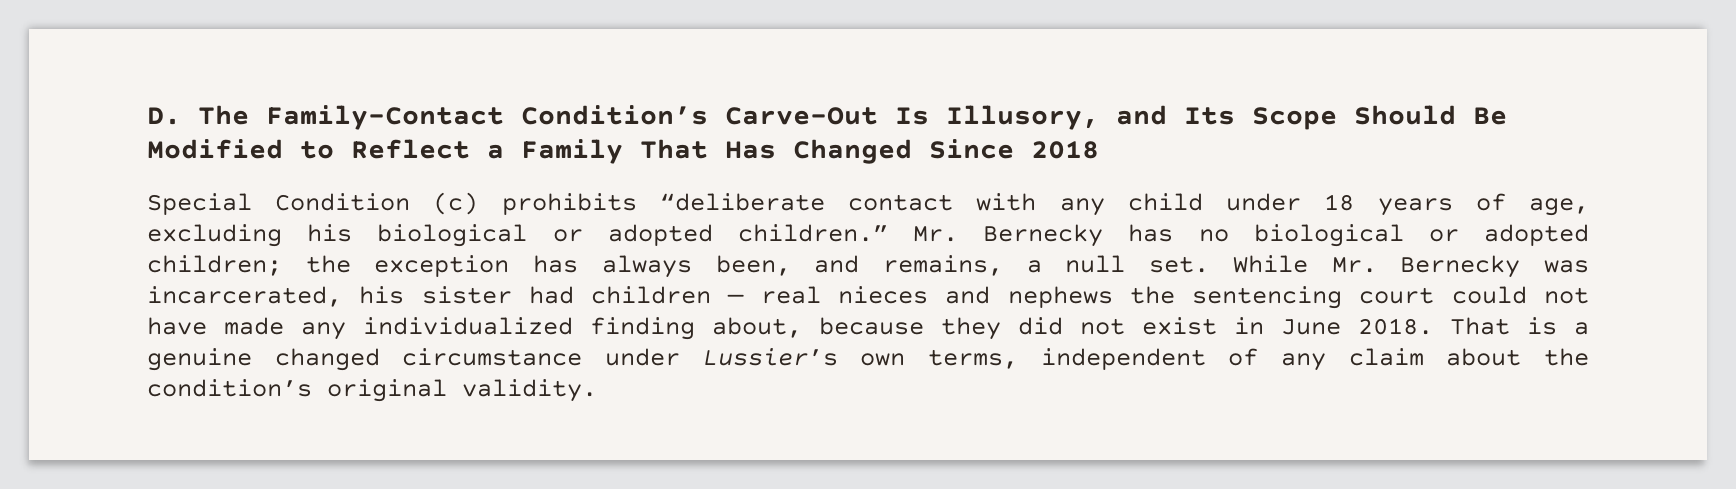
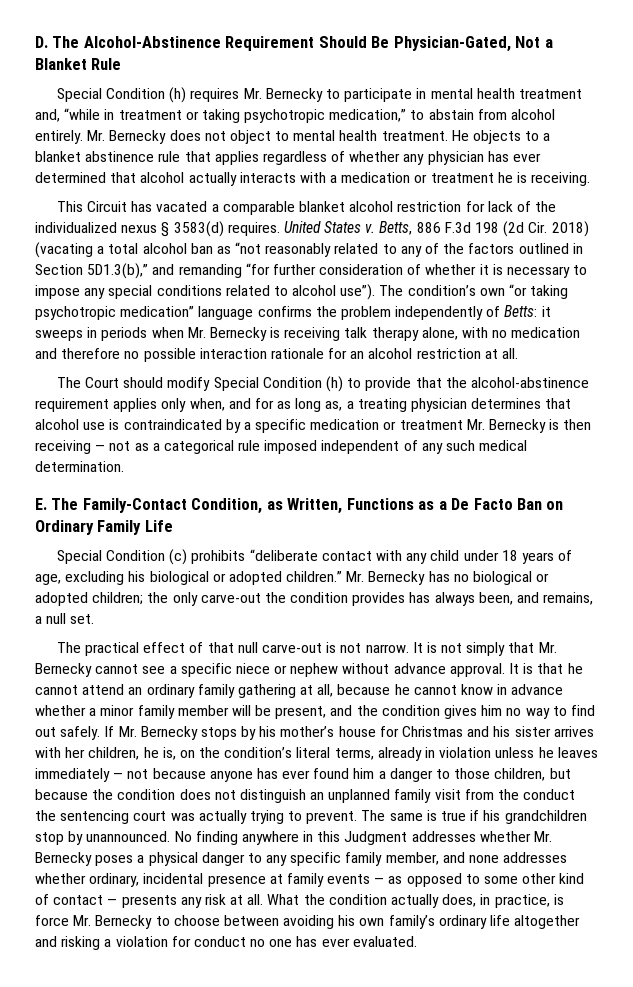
- D. The Family-Contact Condition’s Carve-Out Is Illusory, and Its Scope Should Be Modified to Reflect a Family That Has Changed Since 2018
+ D. The Alcohol-Abstinence Requirement Should Be Physician-Gated, Not a Blanket Rule
+ Special Condition (h) requires Mr. Bernecky to participate in mental health treatment and, “while in treatment or taking psychotropic medication,” to abstain from alcohol entirely. Mr. Bernecky does not object to mental health treatment. He objects to a blanket abstinence rule that applies regardless of whether any physician has ever determined that alcohol actually interacts with a medication or treatment he is receiving.
+ This Circuit has vacated a comparable blanket alcohol restriction for lack of the individualized nexus § 3583(d) requires. United States v. Betts, 886 F.3d 198 (2d Cir. 2018) (vacating a total alcohol ban as “not reasonably related to any of the factors outlined in Section 5D1.3(b),” and remanding “for further consideration of whether it is necessary to impose any special conditions related to alcohol use”). The condition’s own “or taking psychotropic medication” language confirms the problem independently of Betts: it sweeps in periods when Mr. Bernecky is receiving talk therapy alone, with no medication and therefore no possible interaction rationale for an alcohol restriction at all.
+ The Court should modify Special Condition (h) to provide that the alcohol-abstinence requirement applies only when, and for as long as, a treating physician determines that alcohol use is contraindicated by a specific medication or treatment Mr. Bernecky is then receiving — not as a categorical rule imposed independent of any such medical determination.
+ E. The Family-Contact Condition, as Written, Functions as a De Facto Ban on Ordinary Family Life
- Mr. Bernecky has no biological or adopted children; the exception has always been, and remains, a null set. While Mr. Bernecky was incarcerated, his sister had children — real nieces and nephews the sentencing court could not have made any individualized finding about, because they did not exist in June 2018. That is a genuine changed circumstance under Lussier’s own terms, independent of any claim about the condition’s original validity.
+ Mr. Bernecky has no biological or adopted children; the only carve-out the condition provides has always been, and remains, a null set.
+ The practical effect of that null carve-out is not narrow. It is not simply that Mr. Bernecky cannot see a specific niece or nephew without advance approval. It is that he cannot attend an ordinary family gathering at all, because he cannot know in advance whether a minor family member will be present, and the condition gives him no way to find out safely. If Mr. Bernecky stops by his mother’s house for Christmas and his sister arrives with her children, he is, on the condition’s literal terms, already in violation unless he leaves immediately — not because anyone has ever found him a danger to those children, but because the condition does not distinguish an unplanned family visit from the conduct the sentencing court was actually trying to prevent. The same is true if his grandchildren stop by unannounced. No finding anywhere in this Judgment addresses whether Mr. Bernecky poses a physical danger to any specific family member, and none addresses whether ordinary, incidental presence at family events — as opposed to some other kind of contact — presents any risk at all. What the condition actually does, in practice, is force Mr. Bernecky to choose between avoiding his own family’s ordinary life altogether and risking a violation for conduct no one has ever evaluated.

